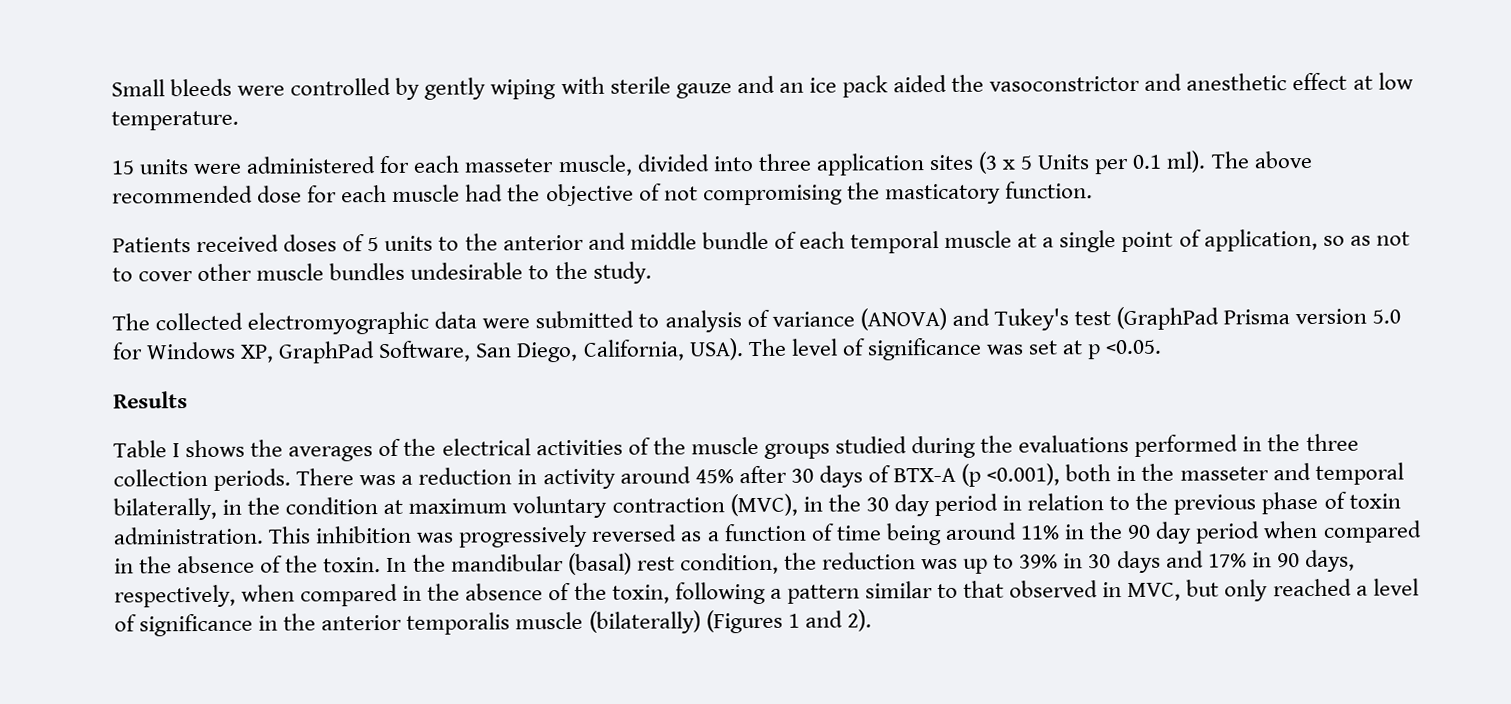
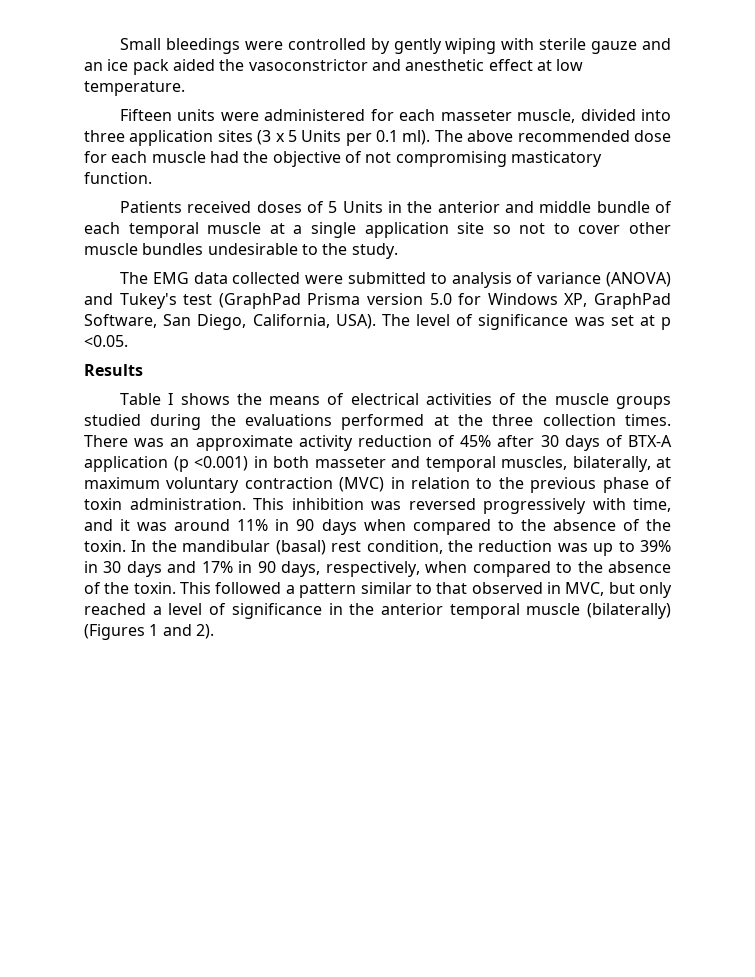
- Small bleeds were controlled by gently wiping with sterile gauze and an ice pack aided the vasoconstrictor and anesthetic effect at low temperature.
+ Small bleedings were controlled by gently wiping with sterile gauze and an ice pack aided the vasoconstrictor and anesthetic effect at low temperature.
- 15 units were administered for each masseter muscle, divided into three application sites (3 x 5 Units per 0.1 ml).
+ Fifteen units were administered for each masseter muscle, divided into three application sites (3 x 5 Units per 0.1 ml).
- The above recommended dose for each muscle had the objective of not compromising the masticatory function.
+ The above recommended dose for each muscle had the objective of not compromising masticatory function.
- Patients received doses of 5 units to the anterior and middle bundle of each temporal muscle at a single point of application, so as not to cover other muscle bundles undesirable to the study.
+ Patients received doses of 5 Units in the anterior and middle bundle of each temporal muscle at a single application site so not to cover other muscle bundles undesirable to the study.
- The collected electromyographic data were submitted to analysis of variance (ANOVA) and Tukey's test (GraphPad Prisma version 5.0 for Windows XP, GraphPad Software, San Diego, California, USA).
+ The EMG data collected were submitted to analysis of variance (ANOVA) and Tukey's test (GraphPad Prisma version 5.0 for Windows XP, GraphPad Software, San Diego, California, USA).
- Table I shows the averages of the electrical activities of the muscle groups studied during the evaluations performed in the three collection periods.
+ Table I shows the means of electrical activities of the muscle groups studied during the evaluations performed at the three collection times.
- There was a reduction in activity around 45% after 30 days of BTX-A (p <0.001), both in the masseter and temporal bilaterally, in the condition at maximum voluntary contraction (MVC), in the 30 day period in relation to the previous phase of toxin administration.
+ There was an approximate activity reduction of 45% after 30 days of BTX-A application (p <0.001) in both masseter and temporal muscles, bilaterally, at maximum voluntary contraction (MVC) in relation to the previous phase of toxin administration.
- This inhibition was progressively reversed as a function of time being around 11% in the 90 day period when compared in the absence of the toxin.
+ This inhibition was reversed progressively with time, and it was around 11% in 90 days when compared to the absence of the toxin.
- In the mandibular (basal) rest condition, the reduction was up to 39% in 30 days and 17% in 90 days, respectively, when compared in the absence of the toxin, following a pattern similar to that observed in MVC, but only reached a level of significance in the anterior temporalis muscle (bilaterally) (Figures 1 and 2).
+ In the mandibular (basal) rest condition, the reduction was up to 39% in 30 days and 17% in 90 days, respectively, when compared to the absence of the toxin. This followed a pattern similar to that observed in MVC, but only reached a level of significance in the anterior temporal muscle (bilaterally) (Figures 1 and 2).

